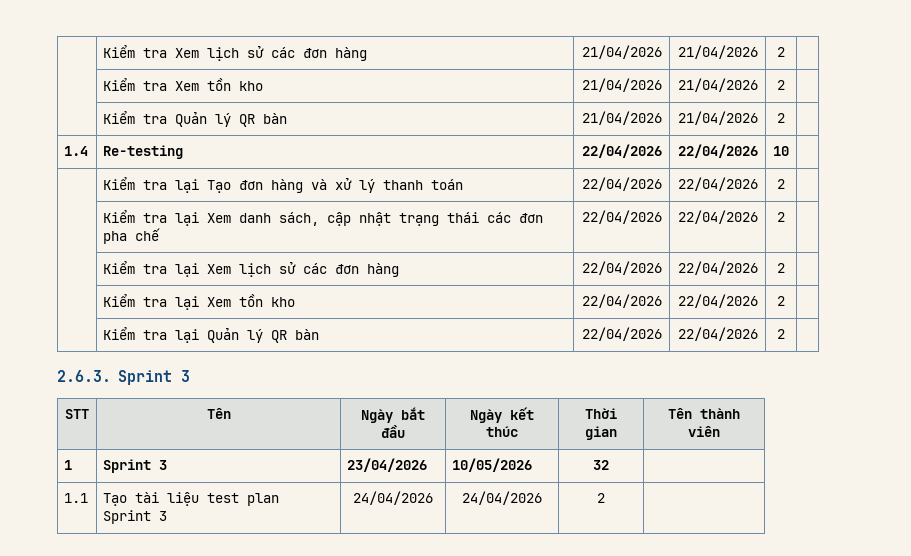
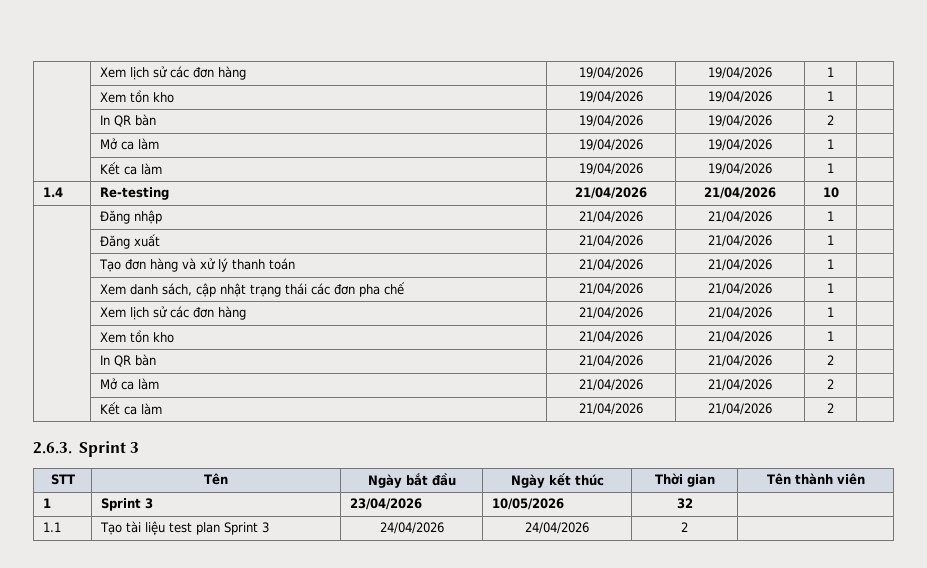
- | Kiểm tra Xem lịch sử các đơn hàng | 21/04/2026 | 21/04/2026 | 2 |
- | Kiểm tra Xem tồn kho | 21/04/2026 | 21/04/2026 | 2 |
- | Kiểm tra Quản lý QR bàn | 21/04/2026 | 21/04/2026 | 2 |
+ | Xem lịch sử các đơn hàng | 19/04/2026 | 19/04/2026 | 1 |
+ | Xem tồn kho | 19/04/2026 | 19/04/2026 | 1 |
+ | In QR bàn | 19/04/2026 | 19/04/2026 | 2 |
+ | Mở ca làm | 19/04/2026 | 19/04/2026 | 1 |
+ | Kết ca làm | 19/04/2026 | 19/04/2026 | 1 |
- 1.4 | Re-testing | 22/04/2026 | 22/04/2026 | 10 |
+ 1.4 | Re-testing | 21/04/2026 | 21/04/2026 | 10 |
- | Kiểm tra lại Tạo đơn hàng và xử lý thanh toán | 22/04/2026 | 22/04/2026 | 2 |
- | Kiểm tra lại Xem danh sách, cập nhật trạng thái các đơn pha chế | 22/04/2026 | 22/04/2026 | 2 |
- | Kiểm tra lại Xem lịch sử các đơn hàng | 22/04/2026 | 22/04/2026 | 2 |
- | Kiểm tra lại Xem tồn kho | 22/04/2026 | 22/04/2026 | 2 |
- | Kiểm tra lại Quản lý QR bàn | 22/04/2026 | 22/04/2026 | 2 |
+ | Đăng nhập | 21/04/2026 | 21/04/2026 | 1 |
+ | Đăng xuất | 21/04/2026 | 21/04/2026 | 1 |
+ | Tạo đơn hàng và xử lý thanh toán | 21/04/2026 | 21/04/2026 | 1 |
+ | Xem danh sách, cập nhật trạng thái các đơn pha chế | 21/04/2026 | 21/04/2026 | 1 |
+ | Xem lịch sử các đơn hàng | 21/04/2026 | 21/04/2026 | 1 |
+ | Xem tồn kho | 21/04/2026 | 21/04/2026 | 1 |
+ | In QR bàn | 21/04/2026 | 21/04/2026 | 2 |
+ | Mở ca làm | 21/04/2026 | 21/04/2026 | 2 |
+ | Kết ca làm | 21/04/2026 | 21/04/2026 | 2 |

